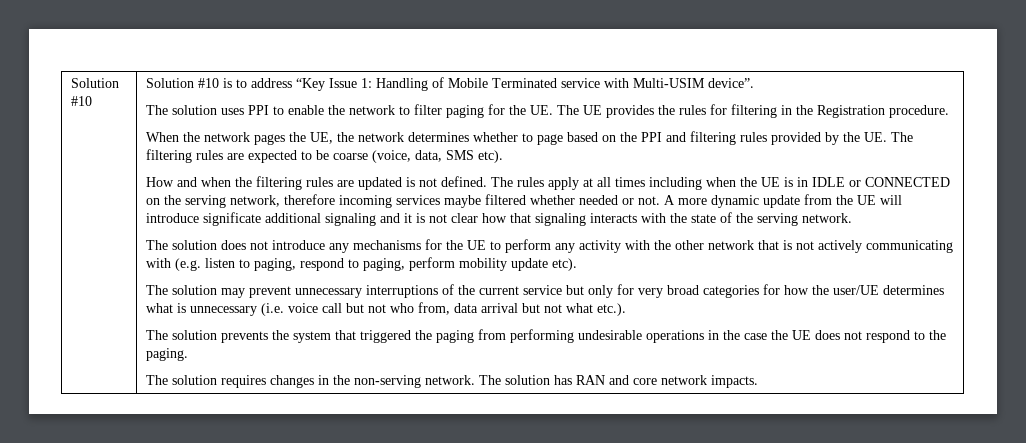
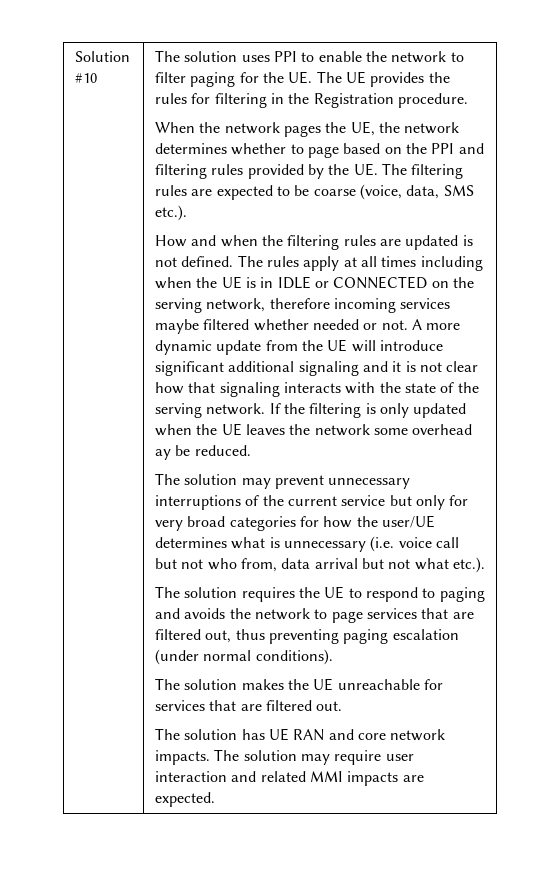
- Solution #10 is to address “Key Issue 1: Handling of Mobile Terminated service with Multi-USIM device”.
- When the network pages the UE, the network determines whether to page based on the PPI and filtering rules provided by the UE. The filtering rules are expected to be coarse (voice, data, SMS etc).
+ When the network pages the UE, the network determines whether to page based on the PPI and filtering rules provided by the UE. The filtering rules are expected to be coarse (voice, data, SMS etc.).
- A more dynamic update from the UE will introduce significate additional signaling and it is not clear how that signaling interacts with the state of the serving network.
- The solution does not introduce any mechanisms for the UE to perform any activity with the other network that is not actively communicating with (e.g. listen to paging, respond to paging, perform mobility update etc).
+ A more dynamic update from the UE will introduce significant additional signaling and it is not clear how that signaling interacts with the state of the serving network. If the filtering is only updated when the UE leaves the network some overhead ay be reduced.
- The solution prevents the system that triggered the paging from performing undesirable operations in the case the UE does not respond to the paging.
- The solution requires changes in the non-serving network. The solution has RAN and core network impacts.
+ The solution requires the UE to respond to paging and avoids the network to page services that are filtered out, thus preventing paging escalation (under normal conditions).
+ The solution makes the UE unreachable for services that are filtered out.
+ The solution has UE RAN and core network impacts.
+ The solution may require user interaction and related MMI impacts are expected.

